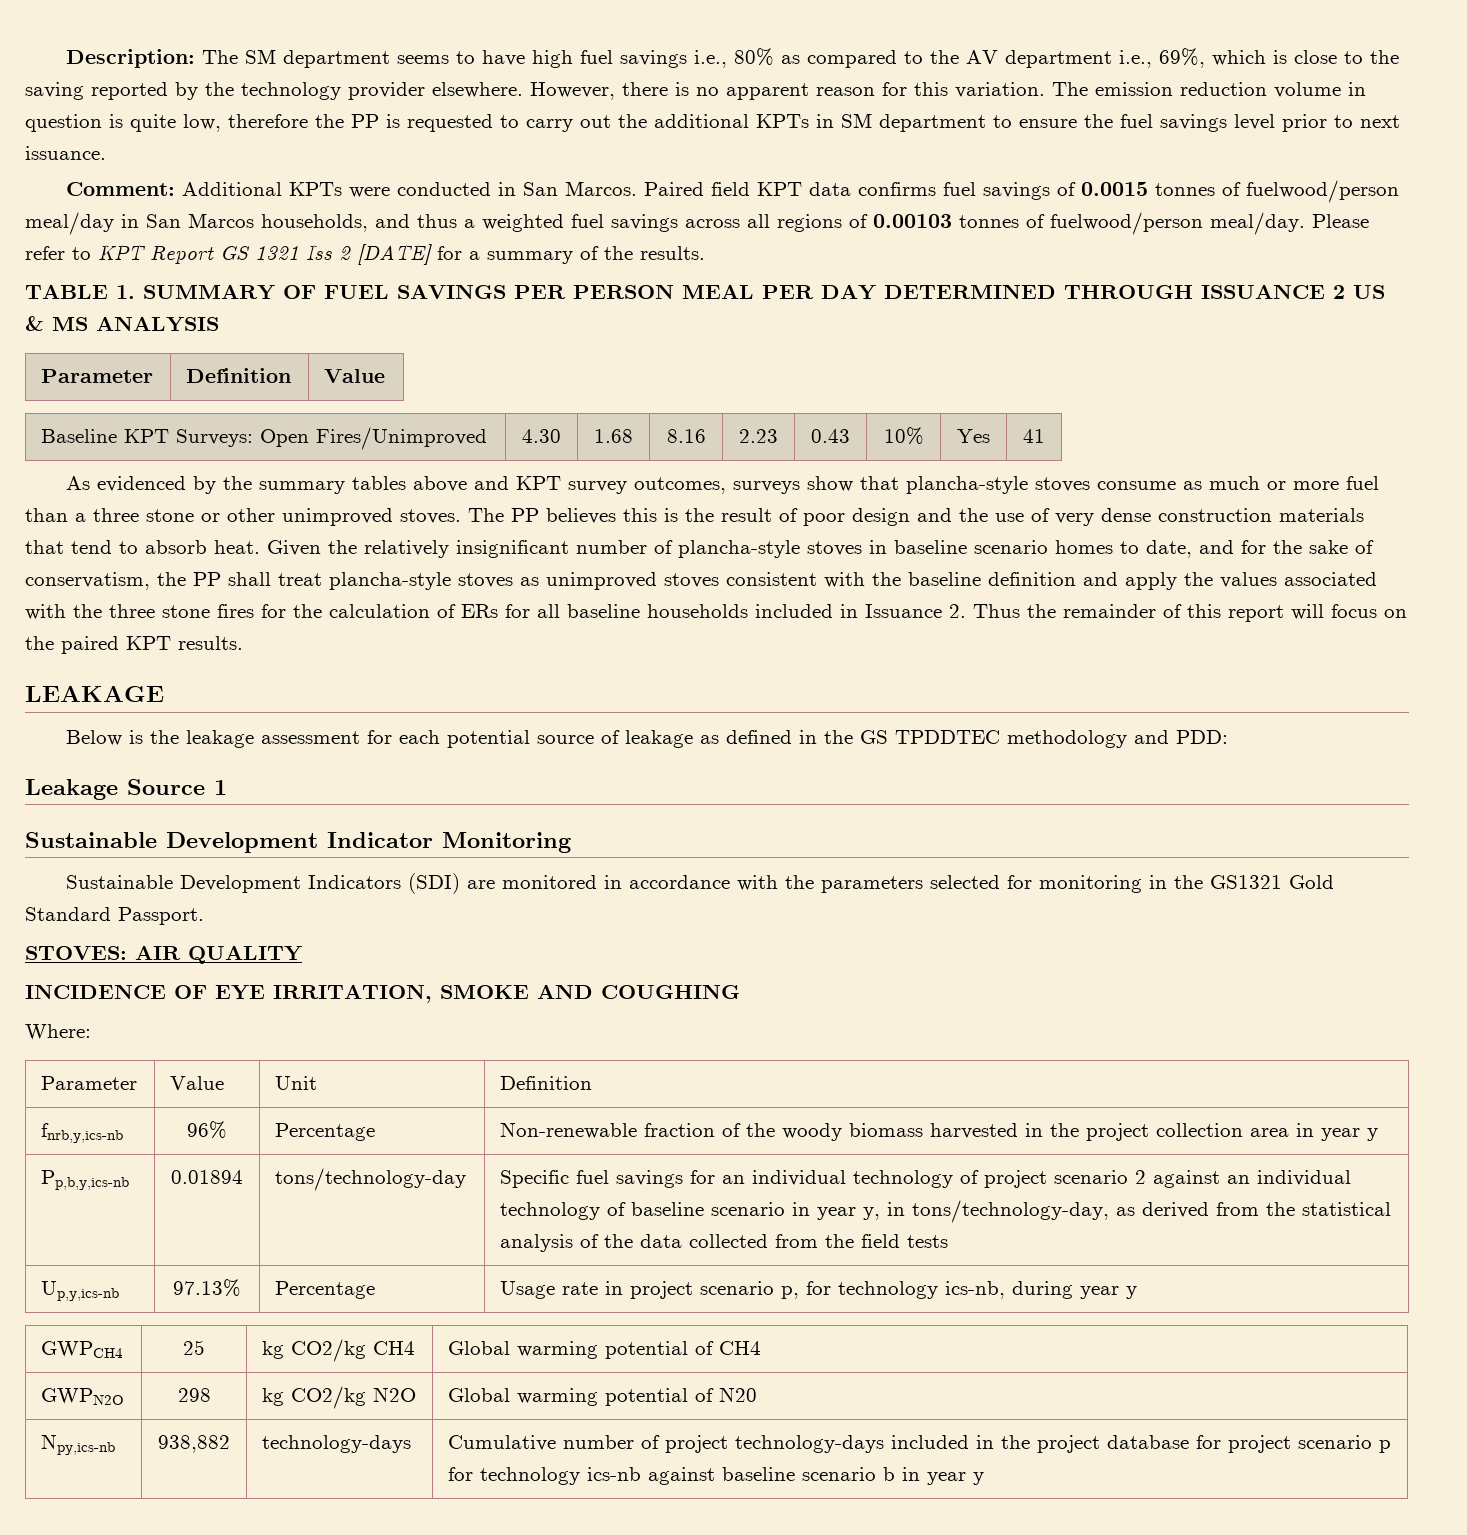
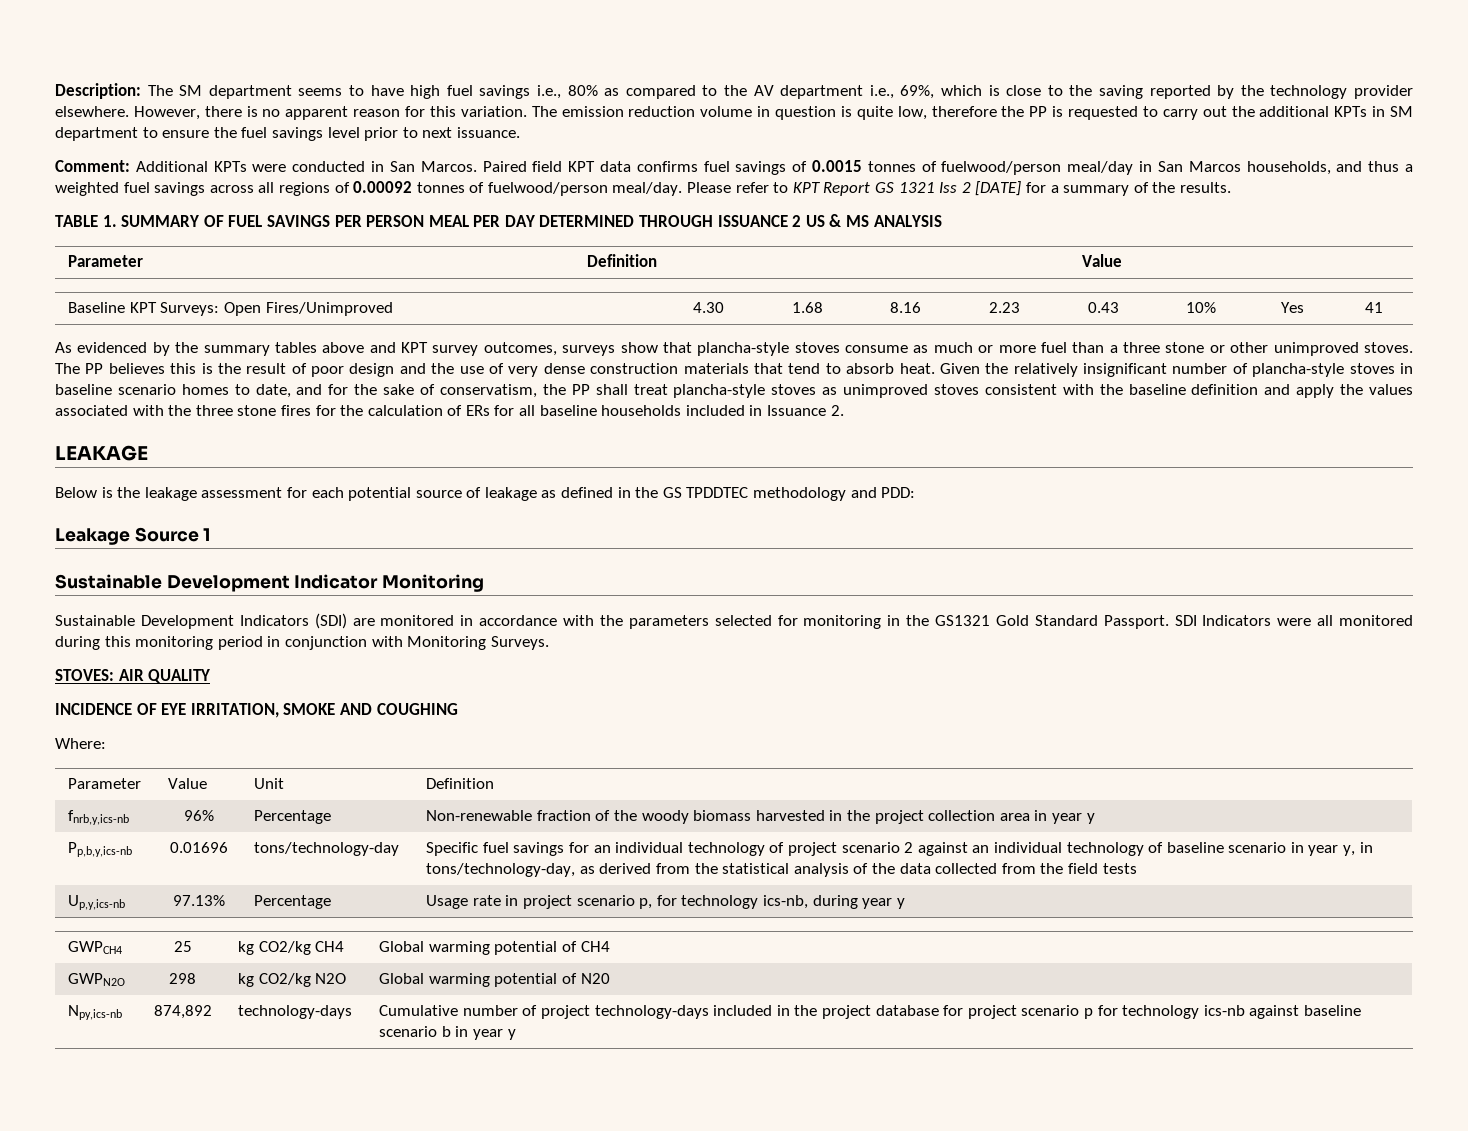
- Paired field KPT data confirms fuel savings of 0.0015 tonnes of fuelwood/person meal/day in San Marcos households, and thus a weighted fuel savings across all regions of 0.00103 tonnes of fuelwood/person meal/day.
+ Paired field KPT data confirms fuel savings of 0.0015 tonnes of fuelwood/person meal/day in San Marcos households, and thus a weighted fuel savings across all regions of 0.00092 tonnes of fuelwood/person meal/day.
- Given the relatively insignificant number of plancha-style stoves in baseline scenario homes to date, and for the sake of conservatism, the PP shall treat plancha-style stoves as unimproved stoves consistent with the baseline definition and apply the values associated with the three stone fires for the calculation of ERs for all baseline households included in Issuance 2. Thus the remainder of this report will focus on the paired KPT results.
+ Given the relatively insignificant number of plancha-style stoves in baseline scenario homes to date, and for the sake of conservatism, the PP shall treat plancha-style stoves as unimproved stoves consistent with the baseline definition and apply the values associated with the three stone fires for the calculation of ERs for all baseline households included in Issuance 2.
+ SDI Indicators were all monitored during this monitoring period in conjunction with Monitoring Surveys.
- Pp,b,y,ics-nb | 0.01894 | tons/technology-day | Specific fuel savings for an individual technology of project scenario 2 against an individual technology of baseline scenario in year y, in tons/technology-day, as derived from the statistical analysis of the data collected from the field tests
+ Pp,b,y,ics-nb | 0.01696 | tons/technology-day | Specific fuel savings for an individual technology of project scenario 2 against an individual technology of baseline scenario in year y, in tons/technology-day, as derived from the statistical analysis of the data collected from the field tests
- Npy,ics-nb | 938,882 | technology-days | Cumulative number of project technology-days included in the project database for project scenario p for technology ics-nb against baseline scenario b in year y
+ Npy,ics-nb | 874,892 | technology-days | Cumulative number of project technology-days included in the project database for project scenario p for technology ics-nb against baseline scenario b in year y

